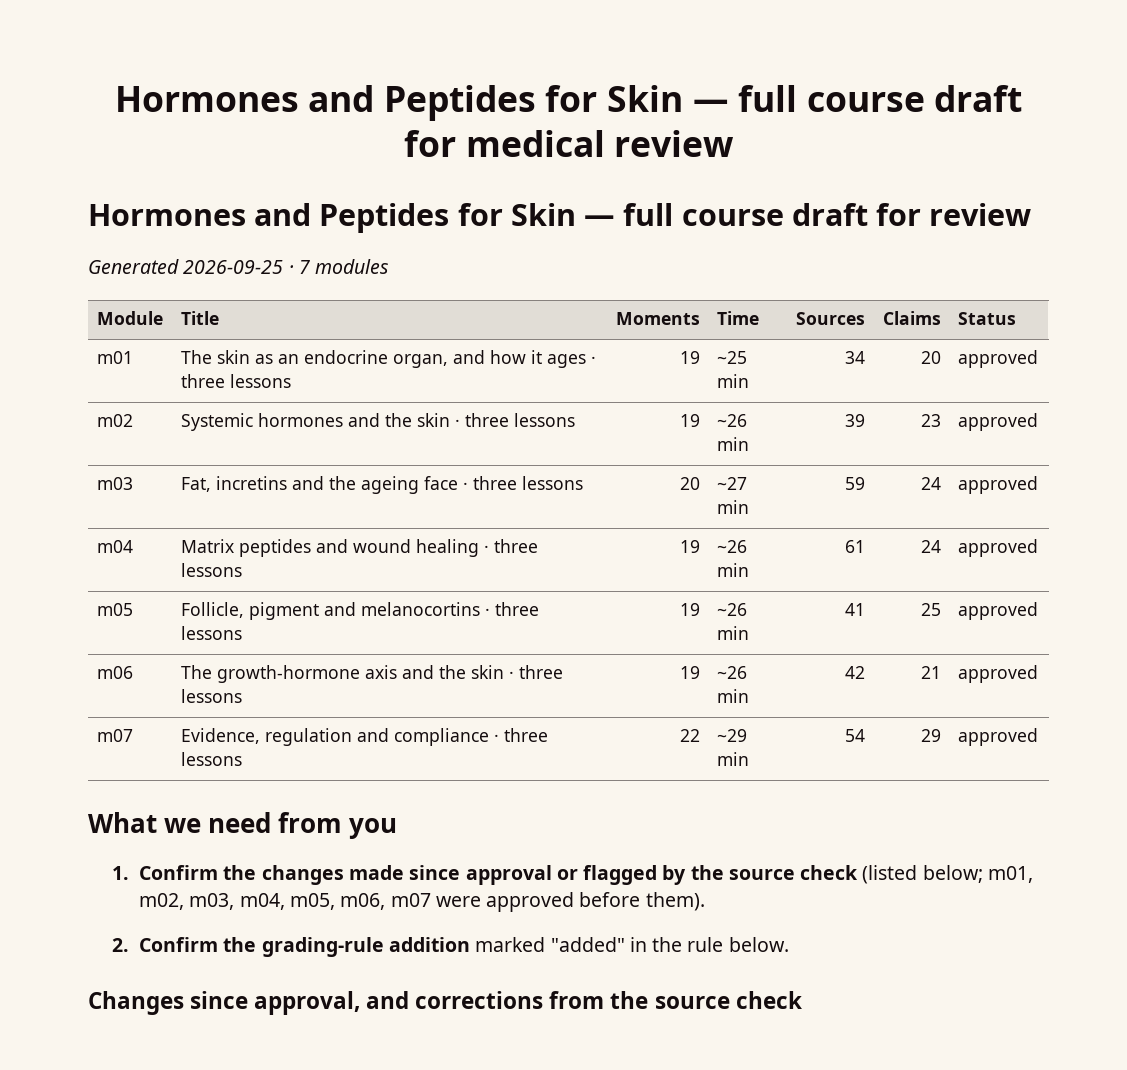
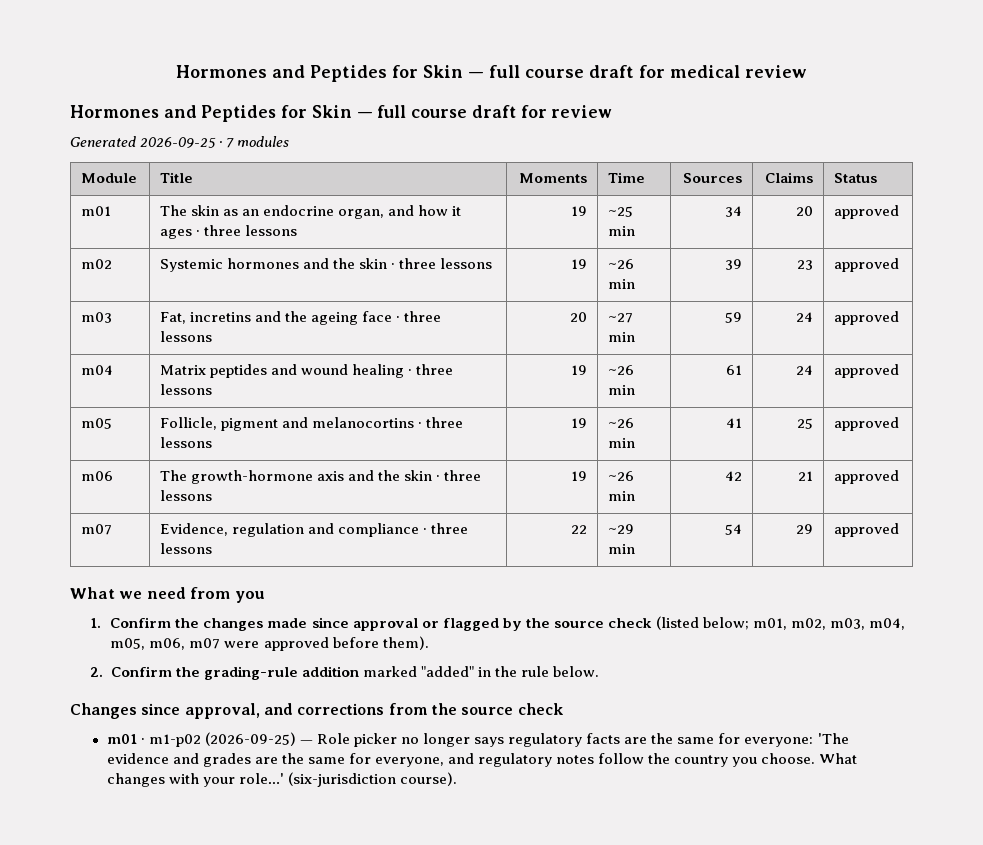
+ m01 · m1-p02 (2026-09-25) — Role picker no longer says regulatory facts are the same for everyone: 'The evidence and grades are the same for everyone, and regulatory notes follow the country you choose. What changes with your role…' (six-jurisdiction course).

